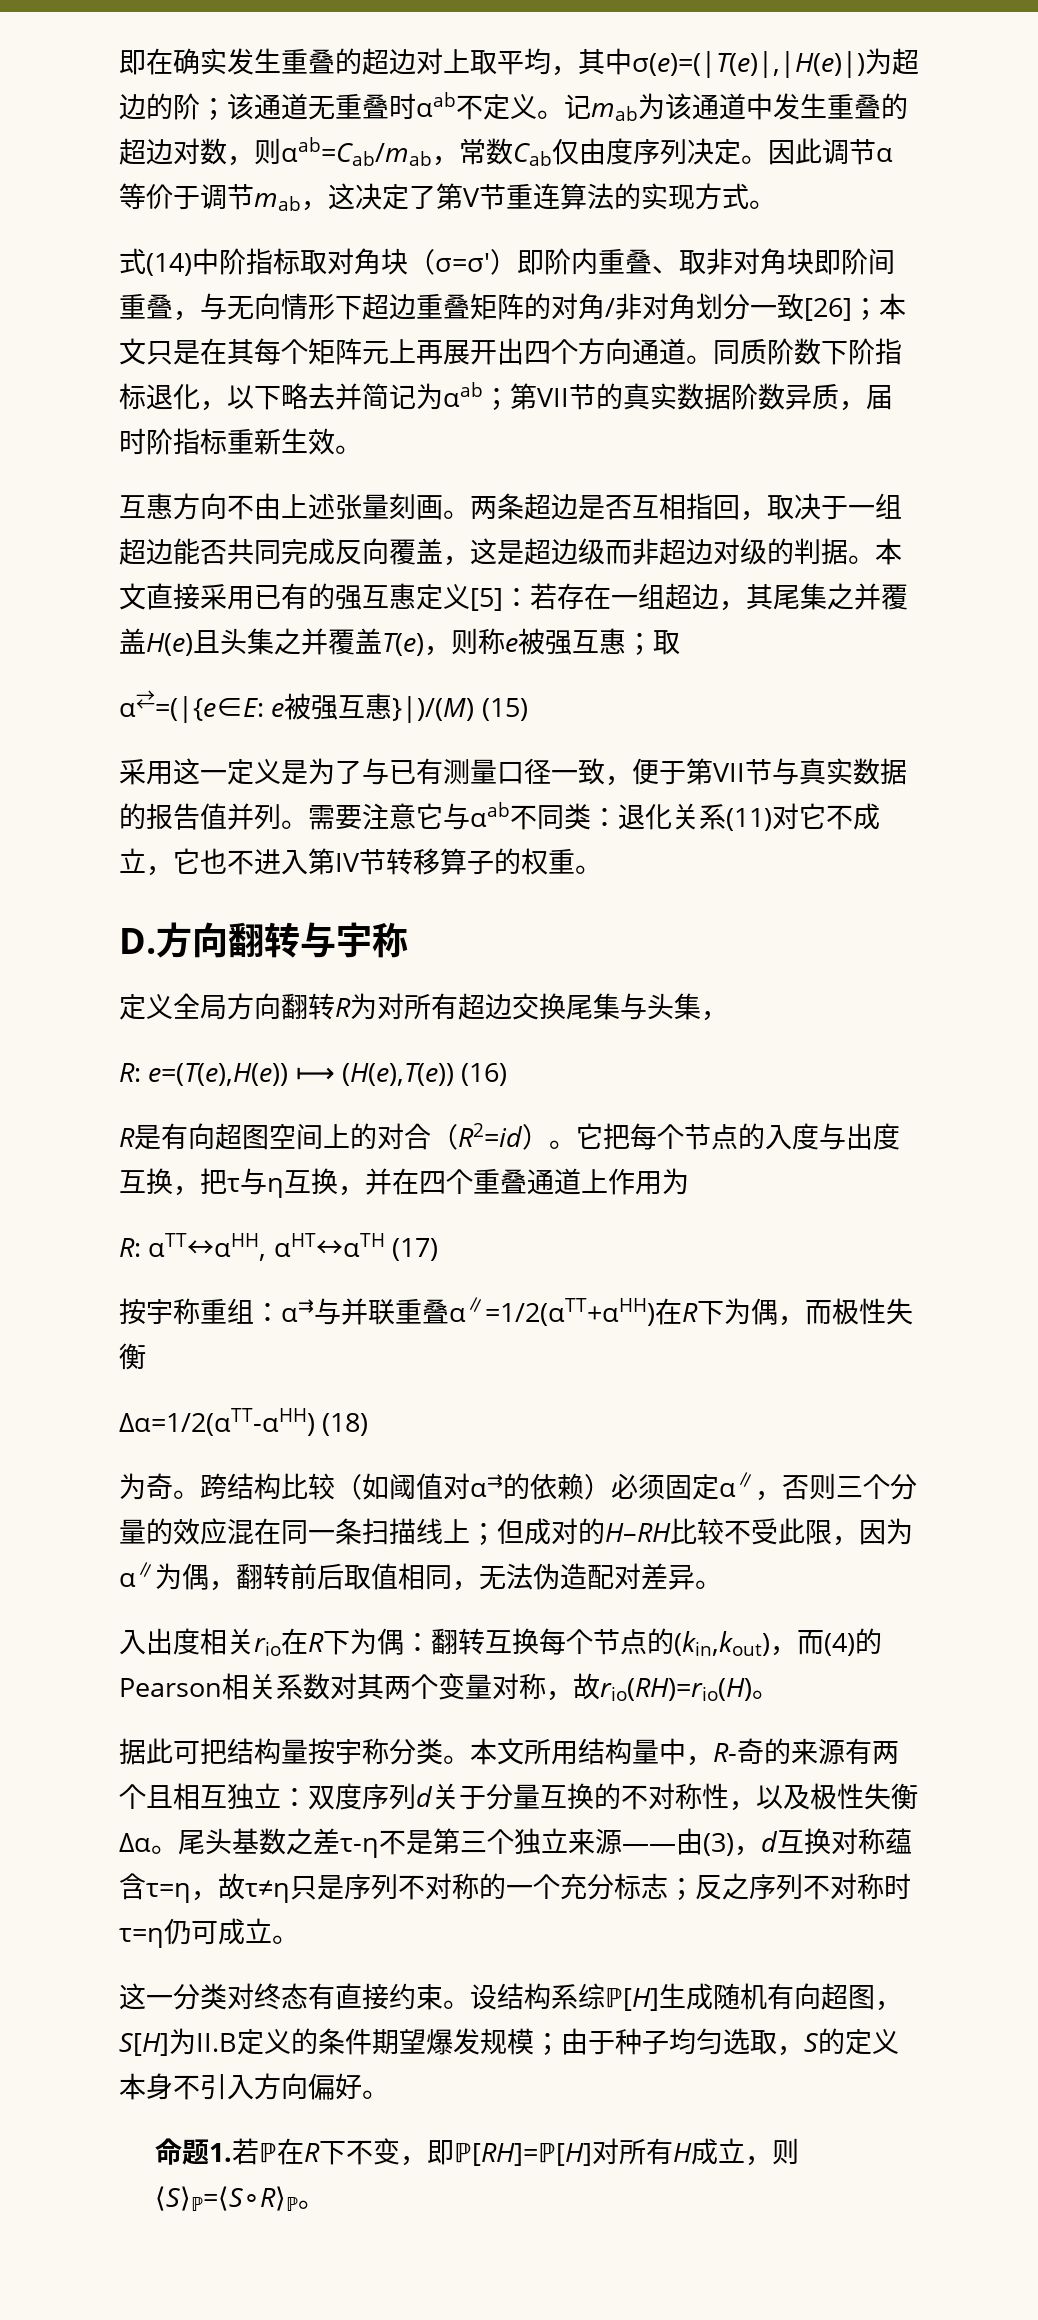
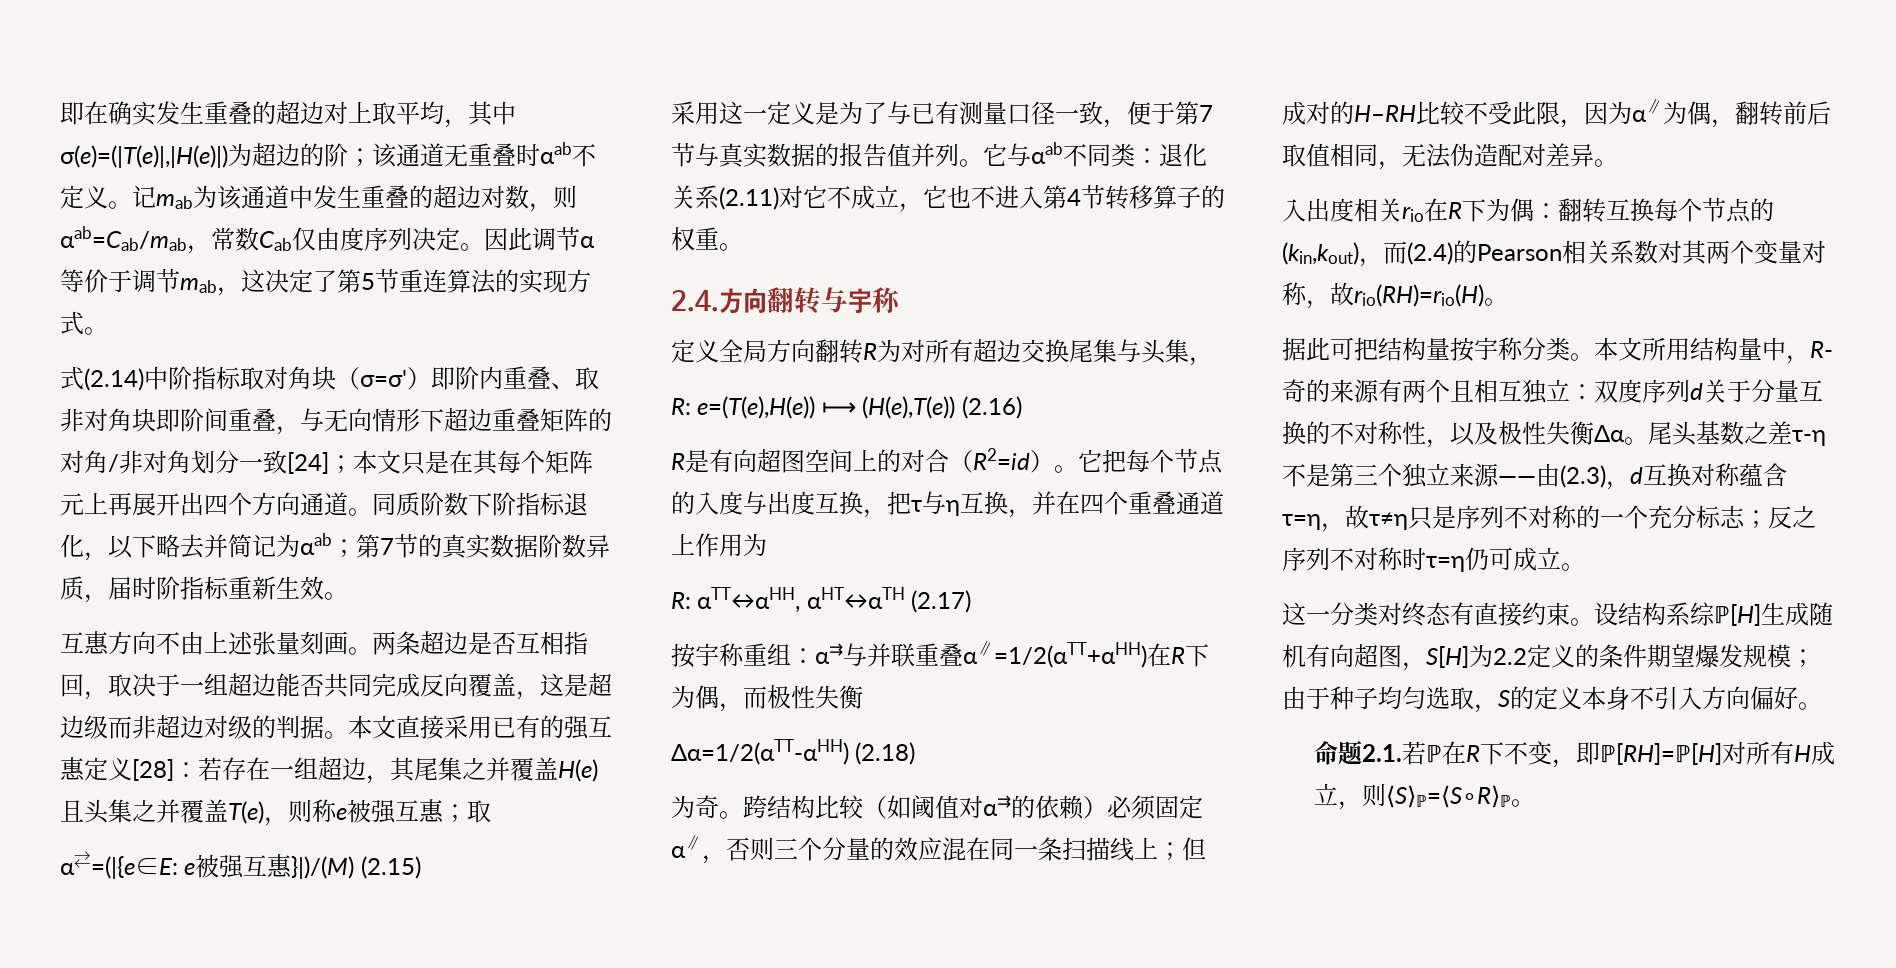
- 因此调节α等价于调节mab，这决定了第V节重连算法的实现方式。
+ 因此调节α等价于调节mab，这决定了第5节重连算法的实现方式。
- 式(14)中阶指标取对角块（σ=σ'）即阶内重叠、取非对角块即阶间重叠，与无向情形下超边重叠矩阵的对角/非对角划分一致[26]；本文只是在其每个矩阵元上再展开出四个方向通道。
+ 式(2.14)中阶指标取对角块（σ=σ'）即阶内重叠、取非对角块即阶间重叠，与无向情形下超边重叠矩阵的对角/非对角划分一致[24]；本文只是在其每个矩阵元上再展开出四个方向通道。
- 同质阶数下阶指标退化，以下略去并简记为αab；第VII节的真实数据阶数异质，届时阶指标重新生效。
+ 同质阶数下阶指标退化，以下略去并简记为αab；第7节的真实数据阶数异质，届时阶指标重新生效。
- 本文直接采用已有的强互惠定义[5]：若存在一组超边，其尾集之并覆盖H(e)且头集之并覆盖T(e)，则称e被强互惠；取
+ 本文直接采用已有的强互惠定义[28]：若存在一组超边，其尾集之并覆盖H(e)且头集之并覆盖T(e)，则称e被强互惠；取
- α⇄=(|{e∈E: e被强互惠}|)/(M) (15)
+ α⇄=(|{e∈E: e被强互惠}|)/(M) (2.15)
- 采用这一定义是为了与已有测量口径一致，便于第VII节与真实数据的报告值并列。
+ 采用这一定义是为了与已有测量口径一致，便于第7节与真实数据的报告值并列。
- 需要注意它与αab不同类：退化关系(11)对它不成立，它也不进入第IV节转移算子的权重。
+ 它与αab不同类：退化关系(2.11)对它不成立，它也不进入第4节转移算子的权重。
- D.方向翻转与宇称
+ 2.4.方向翻转与宇称
- R: e=(T(e),H(e)) ⟼ (H(e),T(e)) (16)
+ R: e=(T(e),H(e)) ⟼ (H(e),T(e)) (2.16)
- R: αTT↔αHH, αHT↔αTH (17)
+ R: αTT↔αHH, αHT↔αTH (2.17)
- Δα=1/2(αTT-αHH) (18)
+ Δα=1/2(αTT-αHH) (2.18)
- 入出度相关rio在R下为偶：翻转互换每个节点的(kin,kout)，而(4)的Pearson相关系数对其两个变量对称，故rio(RH)=rio(H)。
+ 入出度相关rio在R下为偶：翻转互换每个节点的(kin,kout)，而(2.4)的Pearson相关系数对其两个变量对称，故rio(RH)=rio(H)。
- 尾头基数之差τ-η不是第三个独立来源——由(3)，d互换对称蕴含τ=η，故τ≠η只是序列不对称的一个充分标志；反之序列不对称时τ=η仍可成立。
+ 尾头基数之差τ-η不是第三个独立来源——由(2.3)，d互换对称蕴含τ=η，故τ≠η只是序列不对称的一个充分标志；反之序列不对称时τ=η仍可成立。
- 设结构系综ℙ[H]生成随机有向超图，S[H]为II.B定义的条件期望爆发规模；由于种子均匀选取，S的定义本身不引入方向偏好。
+ 设结构系综ℙ[H]生成随机有向超图，S[H]为2.2定义的条件期望爆发规模；由于种子均匀选取，S的定义本身不引入方向偏好。
- 命题1.若ℙ在R下不变，即ℙ[RH]=ℙ[H]对所有H成立，则⟨S⟩ℙ=⟨S∘R⟩ℙ。
+ 命题2.1.若ℙ在R下不变，即ℙ[RH]=ℙ[H]对所有H成立，则⟨S⟩ℙ=⟨S∘R⟩ℙ。

